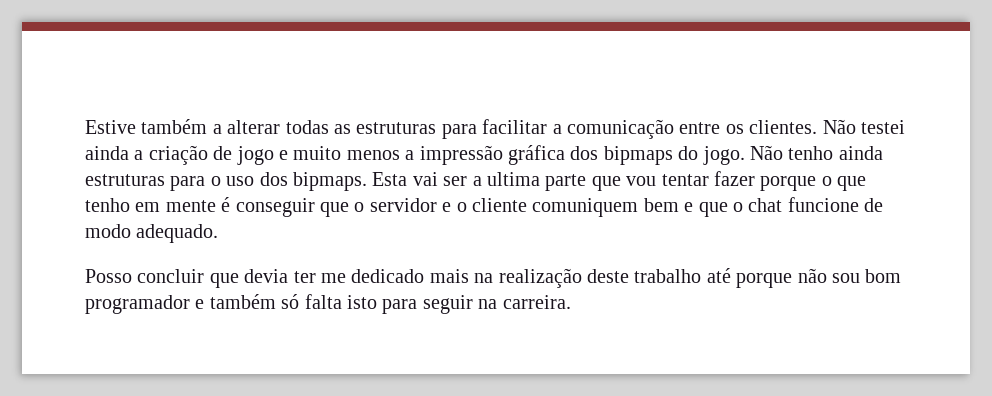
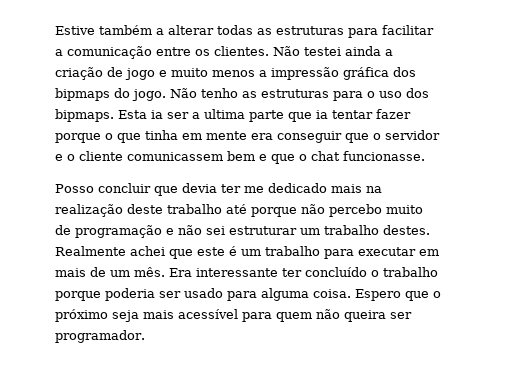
- Não tenho ainda estruturas para o uso dos bipmaps.
+ Não tenho as estruturas para o uso dos bipmaps.
- Esta vai ser a ultima parte que vou tentar fazer porque o que tenho em mente é conseguir que o servidor e o cliente comuniquem bem e que o chat funcione de modo adequado.
+ Esta ia ser a ultima parte que ia tentar fazer porque o que tinha em mente era conseguir que o servidor e o cliente comunicassem bem e que o chat funcionasse.
- Posso concluir que devia ter me dedicado mais na realização deste trabalho até porque não sou bom programador e também só falta isto para seguir na carreira.
+ Posso concluir que devia ter me dedicado mais na realização deste trabalho até porque não percebo muito de programação e não sei estruturar um trabalho destes. Realmente achei que este é um trabalho para executar em mais de um mês. Era interessante ter concluído o trabalho porque poderia ser usado para alguma coisa. Espero que o próximo seja mais acessível para quem não queira ser programador.

